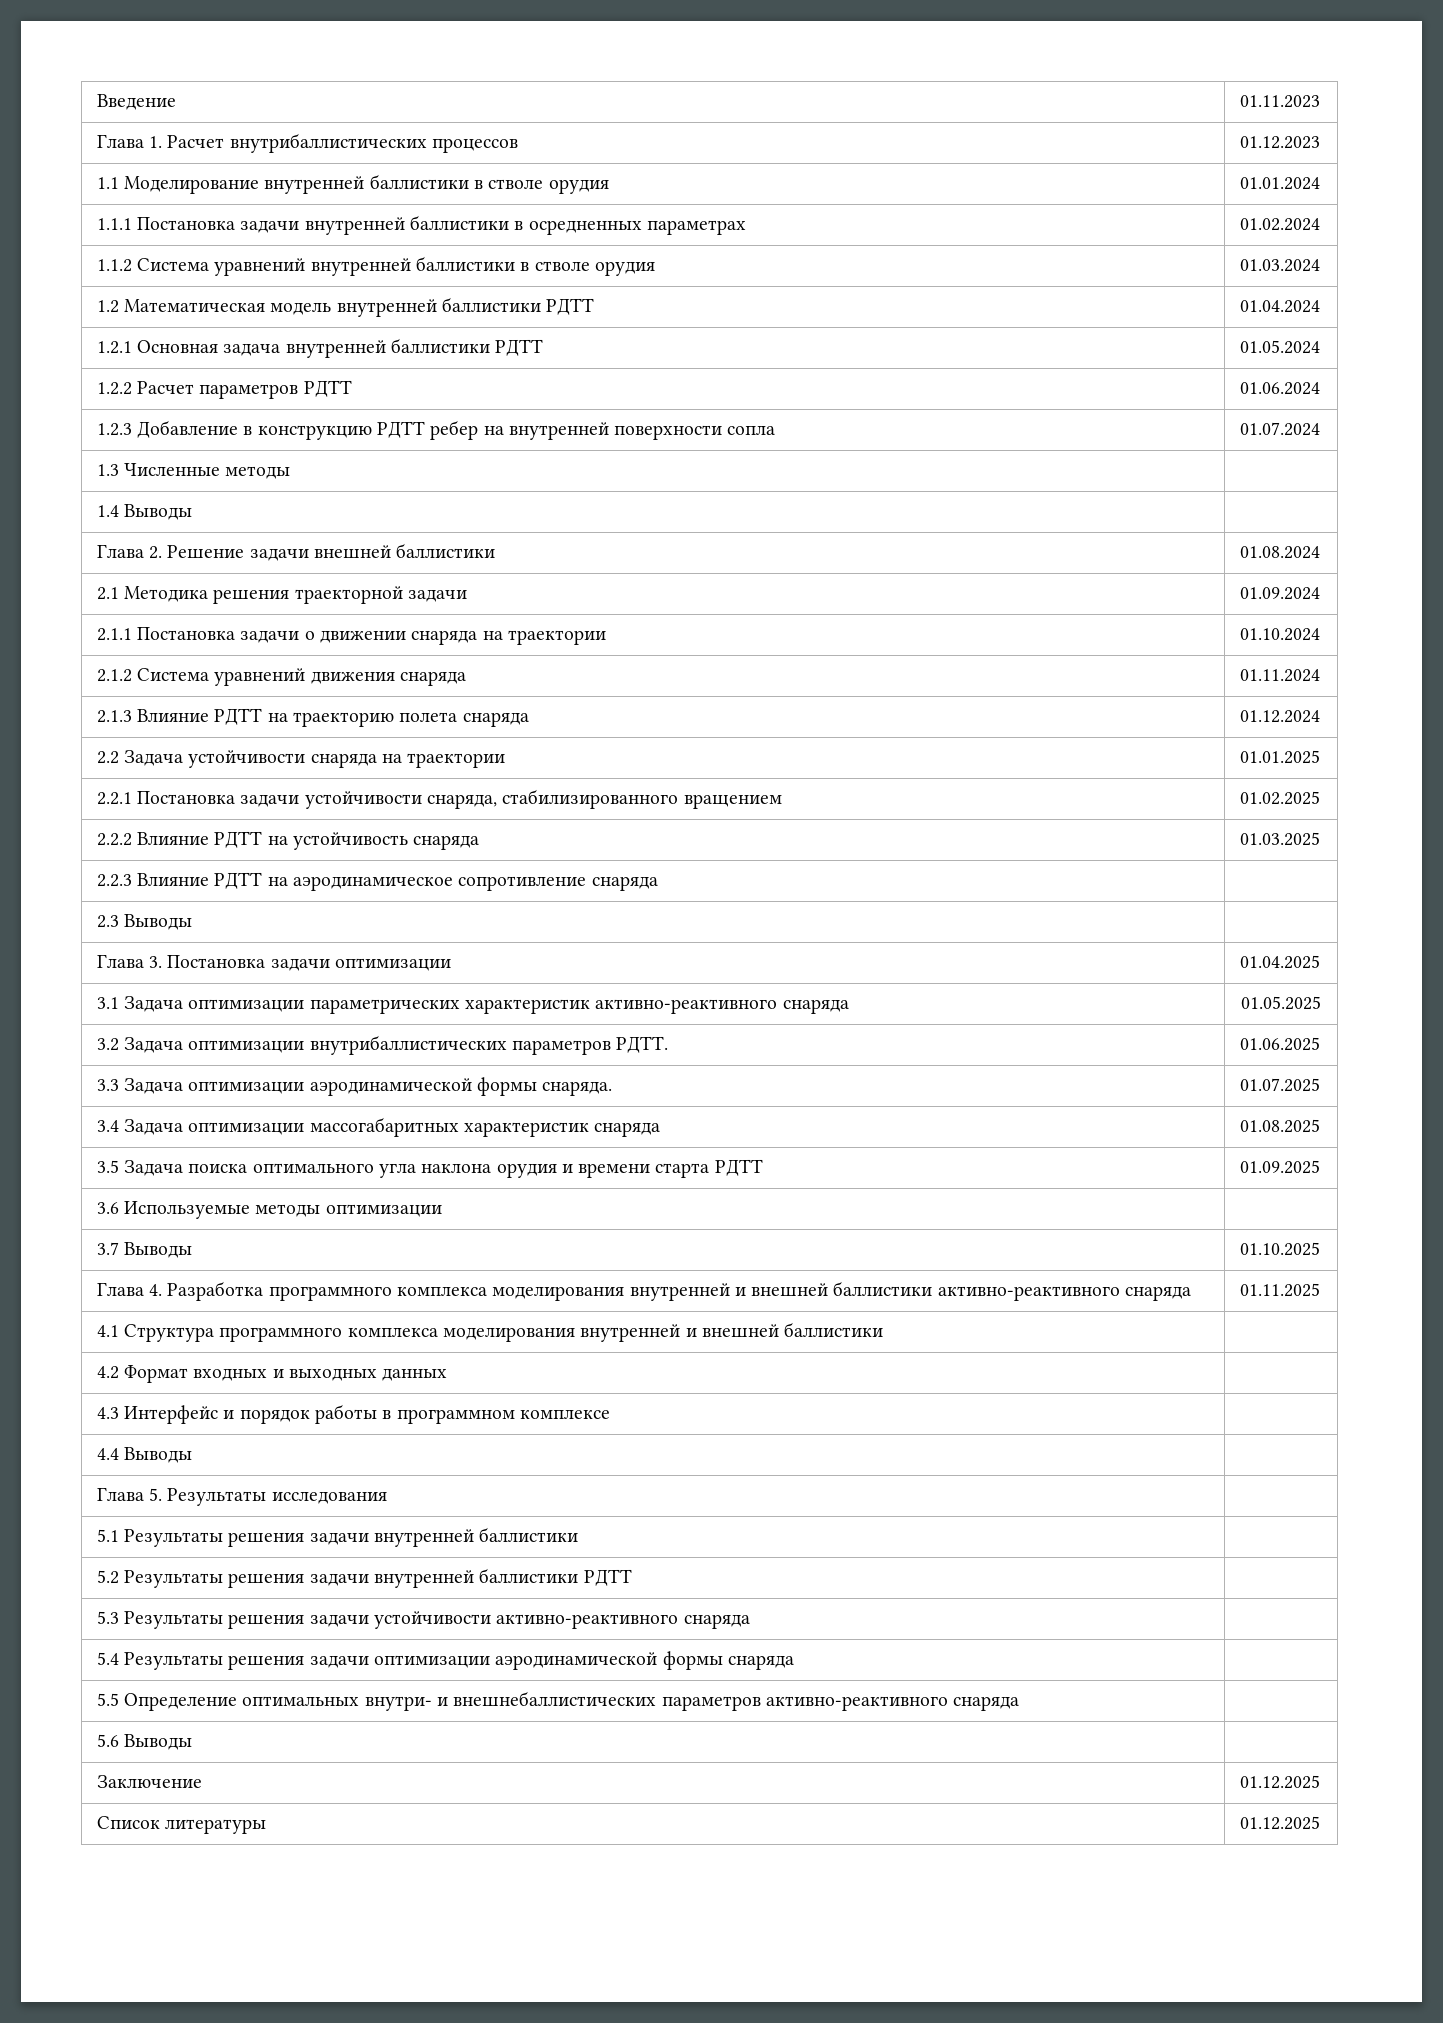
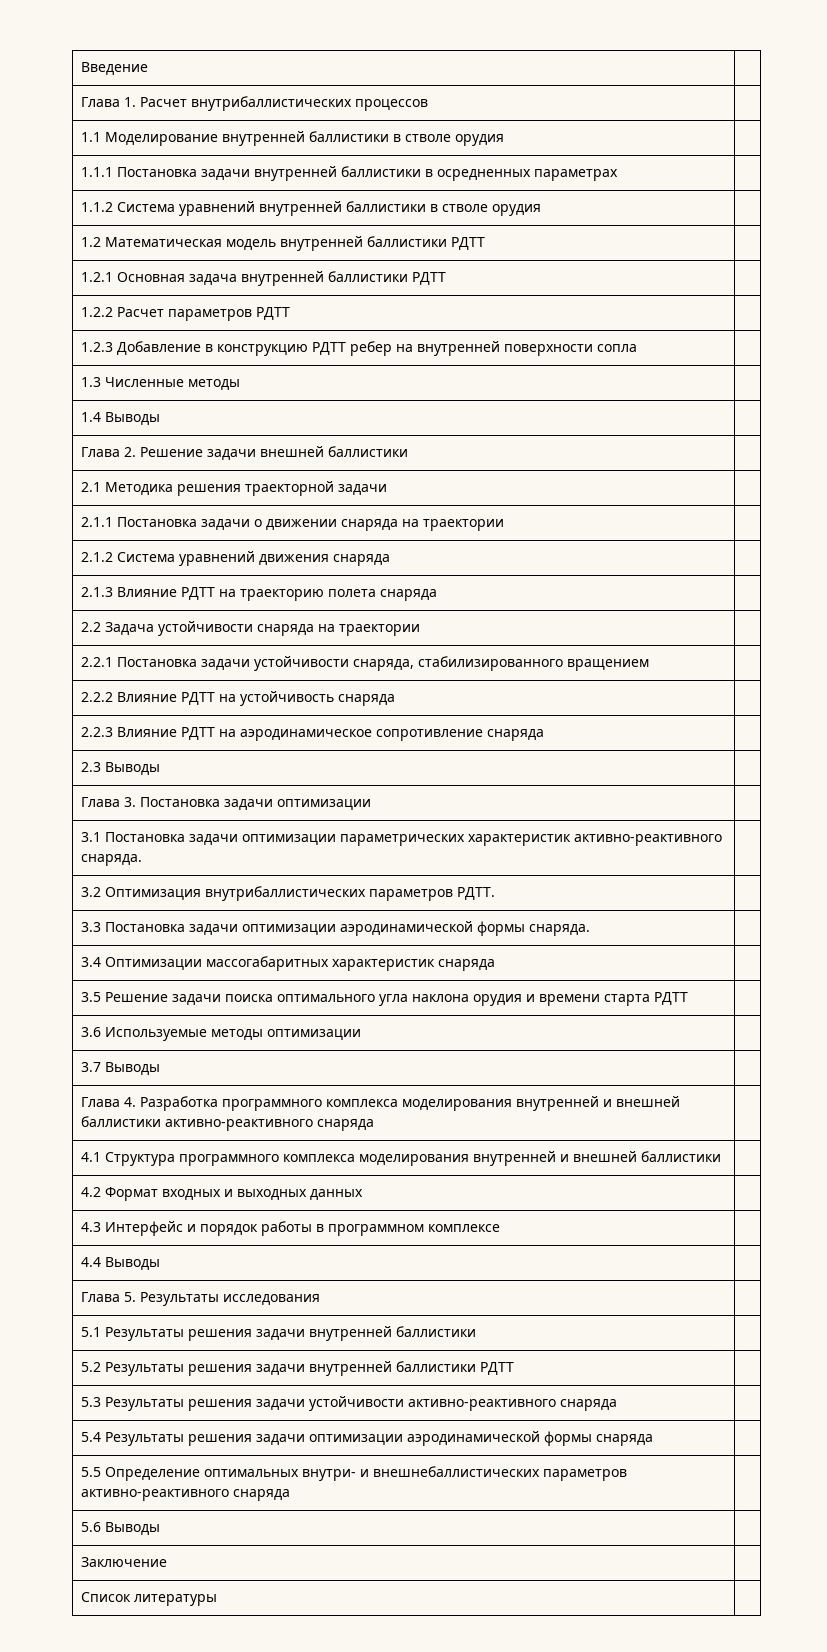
- Введение | 01.11.2023
+ Введение |
- Глава 1. Расчет внутрибаллистических процессов | 01.12.2023
+ Глава 1. Расчет внутрибаллистических процессов |
- 1.1 Моделирование внутренней баллистики в стволе орудия | 01.01.2024
+ 1.1 Моделирование внутренней баллистики в стволе орудия |
- 1.1.1 Постановка задачи внутренней баллистики в осредненных параметрах | 01.02.2024
+ 1.1.1 Постановка задачи внутренней баллистики в осредненных параметрах |
- 1.1.2 Система уравнений внутренней баллистики в стволе орудия | 01.03.2024
+ 1.1.2 Система уравнений внутренней баллистики в стволе орудия |
- 1.2 Математическая модель внутренней баллистики РДТТ | 01.04.2024
+ 1.2 Математическая модель внутренней баллистики РДТТ |
- 1.2.1 Основная задача внутренней баллистики РДТТ | 01.05.2024
+ 1.2.1 Основная задача внутренней баллистики РДТТ |
- 1.2.2 Расчет параметров РДТТ | 01.06.2024
+ 1.2.2 Расчет параметров РДТТ |
- 1.2.3 Добавление в конструкцию РДТТ ребер на внутренней поверхности сопла | 01.07.2024
+ 1.2.3 Добавление в конструкцию РДТТ ребер на внутренней поверхности сопла |
- Глава 2. Решение задачи внешней баллистики | 01.08.2024
+ Глава 2. Решение задачи внешней баллистики |
- 2.1 Методика решения траекторной задачи | 01.09.2024
+ 2.1 Методика решения траекторной задачи |
- 2.1.1 Постановка задачи о движении снаряда на траектории | 01.10.2024
+ 2.1.1 Постановка задачи о движении снаряда на траектории |
- 2.1.2 Система уравнений движения снаряда | 01.11.2024
+ 2.1.2 Система уравнений движения снаряда |
- 2.1.3 Влияние РДТТ на траекторию полета снаряда | 01.12.2024
+ 2.1.3 Влияние РДТТ на траекторию полета снаряда |
- 2.2 Задача устойчивости снаряда на траектории | 01.01.2025
+ 2.2 Задача устойчивости снаряда на траектории |
- 2.2.1 Постановка задачи устойчивости снаряда, стабилизированного вращением | 01.02.2025
+ 2.2.1 Постановка задачи устойчивости снаряда, стабилизированного вращением |
- 2.2.2 Влияние РДТТ на устойчивость снаряда | 01.03.2025
+ 2.2.2 Влияние РДТТ на устойчивость снаряда |
- Глава 3. Постановка задачи оптимизации | 01.04.2025
+ Глава 3. Постановка задачи оптимизации |
- 3.1 Задача оптимизации параметрических характеристик активно-реактивного снаряда | 01.05.2025
+ 3.1 Постановка задачи оптимизации параметрических характеристик активно-реактивного снаряда. |
- 3.2 Задача оптимизации внутрибаллистических параметров РДТТ. | 01.06.2025
+ 3.2 Оптимизация внутрибаллистических параметров РДТТ. |
- 3.3 Задача оптимизации аэродинамической формы снаряда. | 01.07.2025
+ 3.3 Постановка задачи оптимизации аэродинамической формы снаряда. |
- 3.4 Задача оптимизации массогабаритных характеристик снаряда | 01.08.2025
+ 3.4 Оптимизации массогабаритных характеристик снаряда |
- 3.5 Задача поиска оптимального угла наклона орудия и времени старта РДТТ | 01.09.2025
+ 3.5 Решение задачи поиска оптимального угла наклона орудия и времени старта РДТТ |
- 3.7 Выводы | 01.10.2025
+ 3.7 Выводы |
- Глава 4. Разработка программного комплекса моделирования внутренней и внешней баллистики активно-реактивного снаряда | 01.11.2025
+ Глава 4. Разработка программного комплекса моделирования внутренней и внешней баллистики активно-реактивного снаряда |
- Заключение | 01.12.2025
+ Заключение |
- Список литературы | 01.12.2025
+ Список литературы |

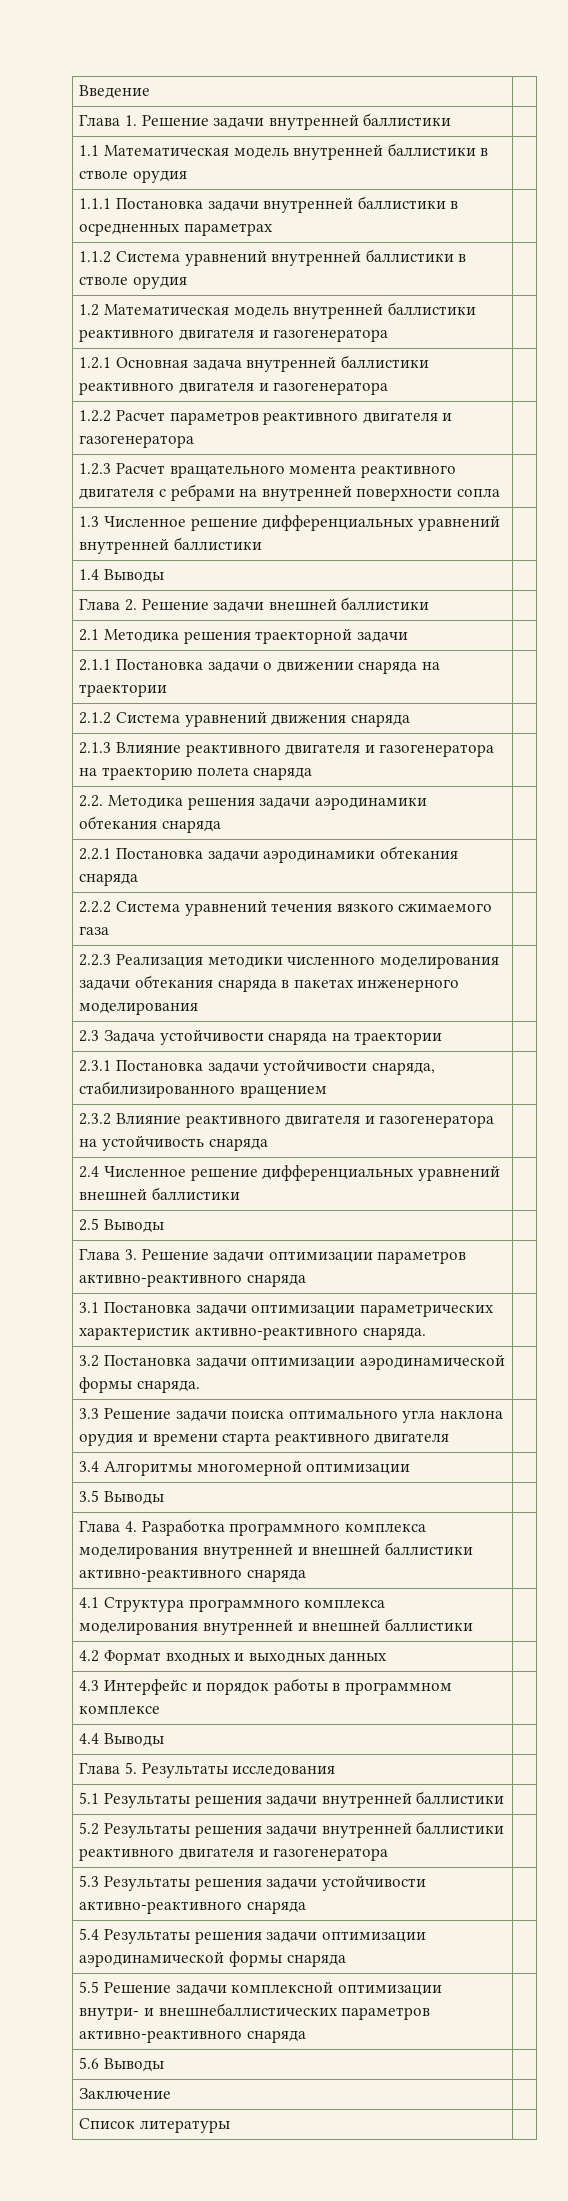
- Глава 1. Расчет внутрибаллистических процессов |
+ Глава 1. Решение задачи внутренней баллистики |
- 1.1 Моделирование внутренней баллистики в стволе орудия |
+ 1.1 Математическая модель внутренней баллистики в стволе орудия |
- 1.2 Математическая модель внутренней баллистики РДТТ |
+ 1.2 Математическая модель внутренней баллистики реактивного двигателя и газогенератора |
- 1.2.1 Основная задача внутренней баллистики РДТТ |
+ 1.2.1 Основная задача внутренней баллистики реактивного двигателя и газогенератора |
- 1.2.2 Расчет параметров РДТТ |
- 1.2.3 Добавление в конструкцию РДТТ ребер на внутренней поверхности сопла |
+ 1.2.2 Расчет параметров реактивного двигателя и газогенератора |
+ 1.2.3 Расчет вращательного момента реактивного двигателя с ребрами на внутренней поверхности сопла |
- 1.3 Численные методы |
+ 1.3 Численное решение дифференциальных уравнений внутренней баллистики |
- 2.1.3 Влияние РДТТ на траекторию полета снаряда |
+ 2.1.3 Влияние реактивного двигателя и газогенератора на траекторию полета снаряда |
- 2.2 Задача устойчивости снаряда на траектории |
+ 2.2. Методика решения задачи аэродинамики обтекания снаряда |
+ 2.2.1 Постановка задачи аэродинамики обтекания снаряда |
+ 2.2.2 Система уравнений течения вязкого сжимаемого газа |
+ 2.2.3 Реализация методики численного моделирования задачи обтекания снаряда в пакетах инженерного моделирования |
+ 2.3 Задача устойчивости снаряда на траектории |
- 2.2.1 Постановка задачи устойчивости снаряда, стабилизированного вращением |
+ 2.3.1 Постановка задачи устойчивости снаряда, стабилизированного вращением |
- 2.2.2 Влияние РДТТ на устойчивость снаряда |
- 2.2.3 Влияние РДТТ на аэродинамическое сопротивление снаряда |
- 2.3 Выводы |
+ 2.3.2 Влияние реактивного двигателя и газогенератора на устойчивость снаряда |
+ 2.4 Численное решение дифференциальных уравнений внешней баллистики |
+ 2.5 Выводы |
- Глава 3. Постановка задачи оптимизации |
+ Глава 3. Решение задачи оптимизации параметров активно-реактивного снаряда |
- 3.2 Оптимизация внутрибаллистических параметров РДТТ. |
- 3.3 Постановка задачи оптимизации аэродинамической формы снаряда. |
+ 3.2 Постановка задачи оптимизации аэродинамической формы снаряда. |
- 3.4 Оптимизации массогабаритных характеристик снаряда |
- 3.5 Решение задачи поиска оптимального угла наклона орудия и времени старта РДТТ |
- 3.6 Используемые методы оптимизации |
- 3.7 Выводы |
+ 3.3 Решение задачи поиска оптимального угла наклона орудия и времени старта реактивного двигателя |
+ 3.4 Алгоритмы многомерной оптимизации |
+ 3.5 Выводы |
- 5.2 Результаты решения задачи внутренней баллистики РДТТ |
+ 5.2 Результаты решения задачи внутренней баллистики реактивного двигателя и газогенератора |
- 5.5 Определение оптимальных внутри- и внешнебаллистических параметров активно-реактивного снаряда |
+ 5.5 Решение задачи комплексной оптимизации внутри- и внешнебаллистических параметров активно-реактивного снаряда |

